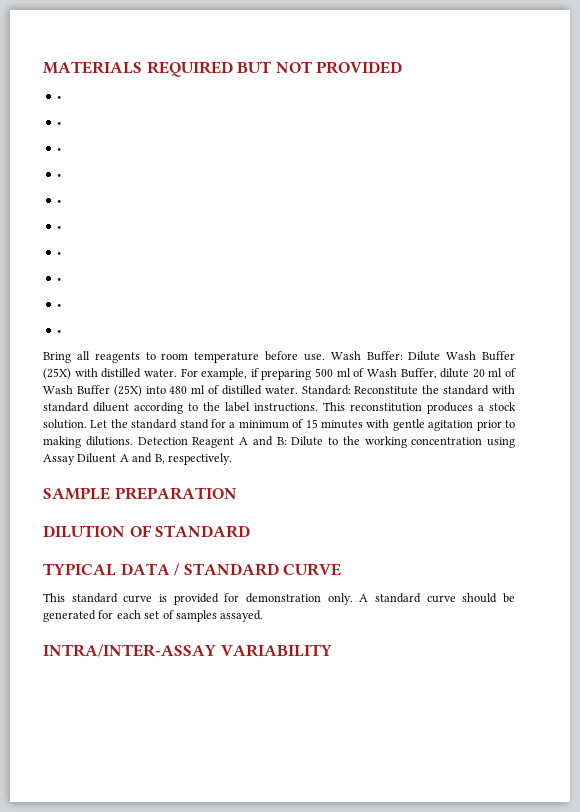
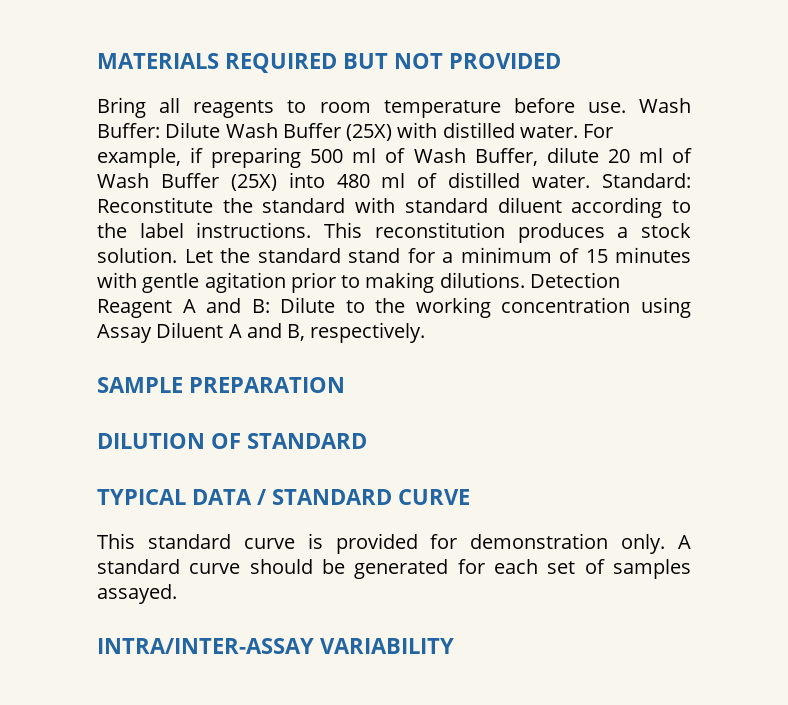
  MATERIALS REQUIRED BUT NOT PROVIDED
- •
- •
- •
- •
- •
- •
- •
- •
- •
- •

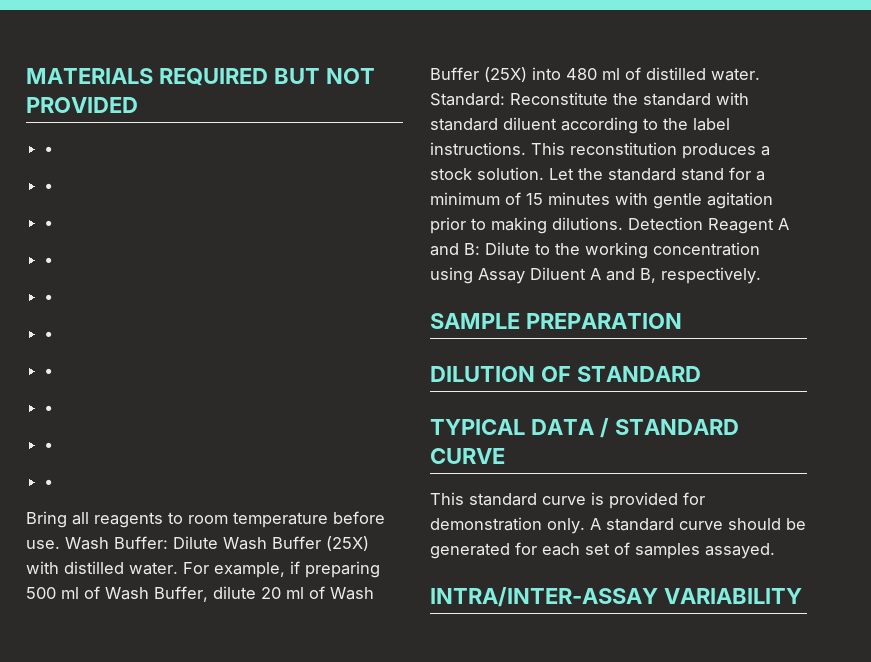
  MATERIALS REQUIRED BUT NOT PROVIDED
+ •
+ •
+ •
+ •
+ •
+ •
+ •
+ •
+ •
+ •

